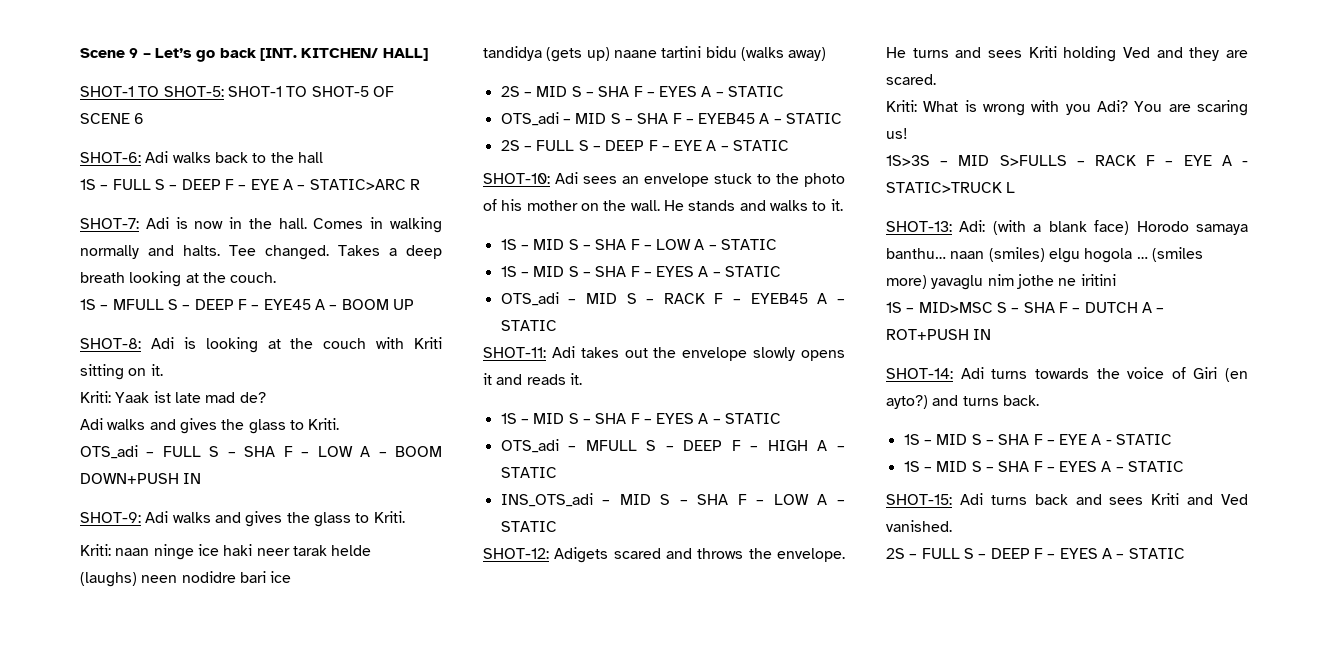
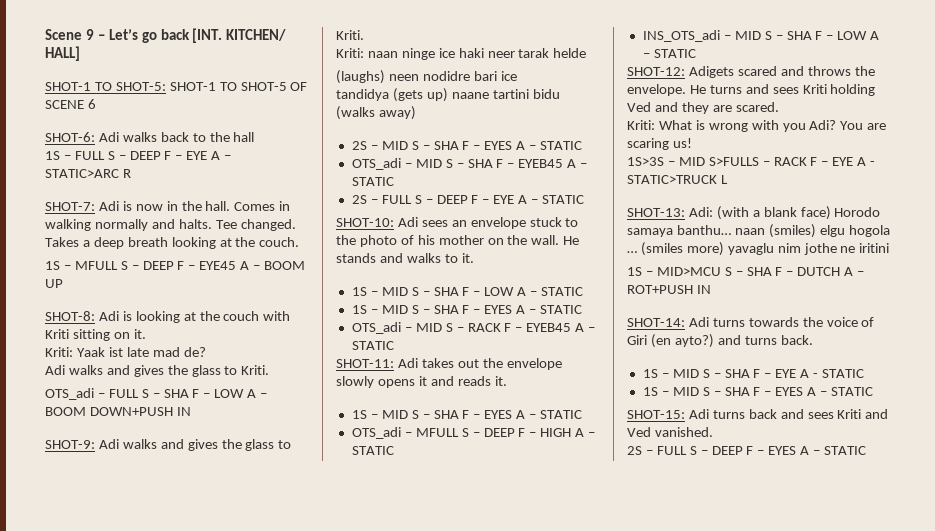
- 1S – MID>MSC S – SHA F – DUTCH A – ROT+PUSH IN
+ 1S – MID>MCU S – SHA F – DUTCH A – ROT+PUSH IN

